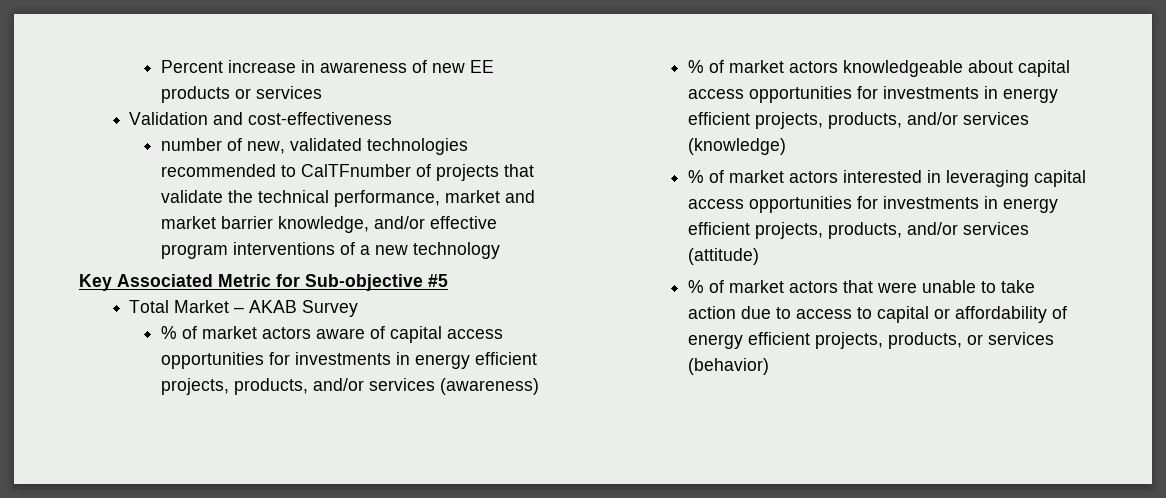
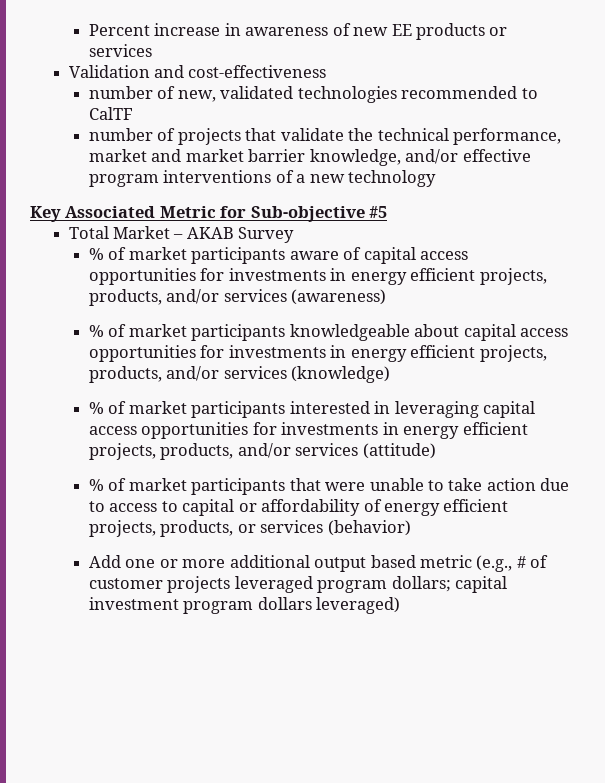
- number of new, validated technologies recommended to CalTFnumber of projects that validate the technical performance, market and market barrier knowledge, and/or effective program interventions of a new technology
+ number of new, validated technologies recommended to CalTF
+ number of projects that validate the technical performance, market and market barrier knowledge, and/or effective program interventions of a new technology
- % of market actors aware of capital access opportunities for investments in energy efficient projects, products, and/or services (awareness)
+ % of market participants aware of capital access opportunities for investments in energy efficient projects, products, and/or services (awareness)
- % of market actors knowledgeable about capital access opportunities for investments in energy efficient projects, products, and/or services (knowledge)
+ % of market participants knowledgeable about capital access opportunities for investments in energy efficient projects, products, and/or services (knowledge)
- % of market actors interested in leveraging capital access opportunities for investments in energy efficient projects, products, and/or services (attitude)
+ % of market participants interested in leveraging capital access opportunities for investments in energy efficient projects, products, and/or services (attitude)
- % of market actors that were unable to take action due to access to capital or affordability of energy efficient projects, products, or services (behavior)
+ % of market participants that were unable to take action due to access to capital or affordability of energy efficient projects, products, or services (behavior)
+ Add one or more additional output based metric (e.g., # of customer projects leveraged program dollars; capital investment program dollars leveraged)

